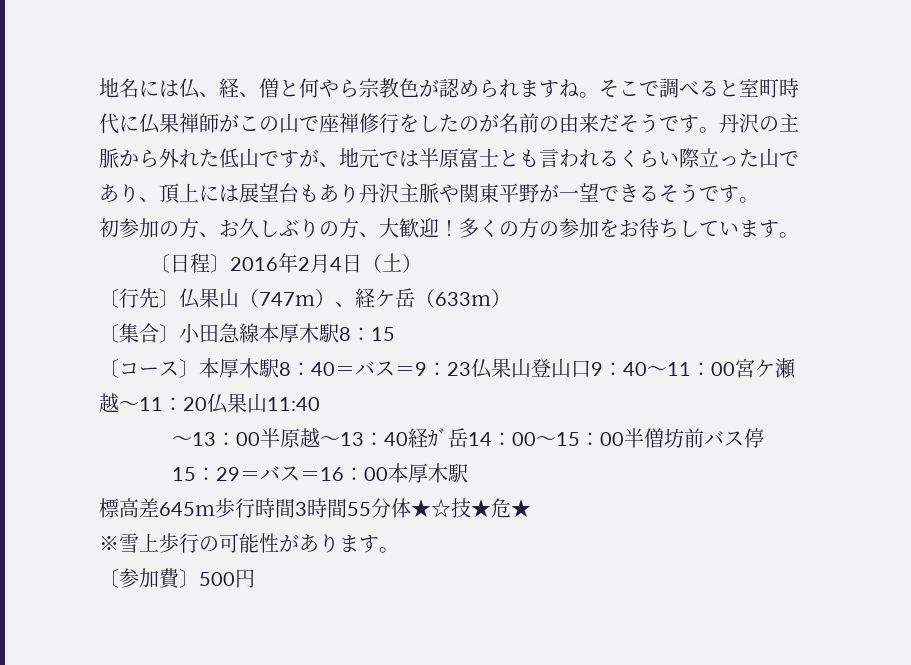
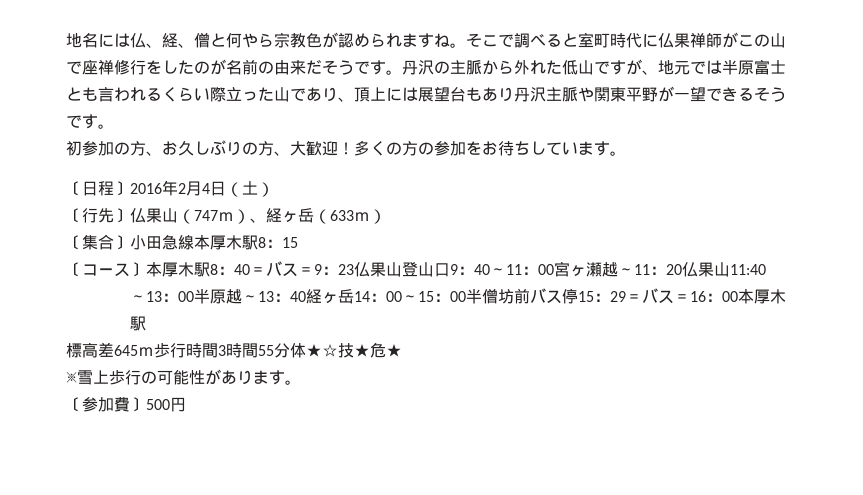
- 〔行先〕仏果山（747ｍ）、経ケ岳（633ｍ）
+ 〔行先〕仏果山（747ｍ）、経ヶ岳（633ｍ）
- 〔コース〕本厚木駅8：40＝バス＝9：23仏果山登山口9：40～11：00宮ケ瀬越～11：20仏果山11:40
+ 〔コース〕本厚木駅8：40＝バス＝9：23仏果山登山口9：40～11：00宮ヶ瀬越～11：20仏果山11:40
- ～13：00半原越～13：40経ｶﾞ岳14：00～15：00半僧坊前バス停15：29＝バス＝16：00本厚木駅
+ ～13：00半原越～13：40経ヶ岳14：00～15：00半僧坊前バス停15：29＝バス＝16：00本厚木駅

